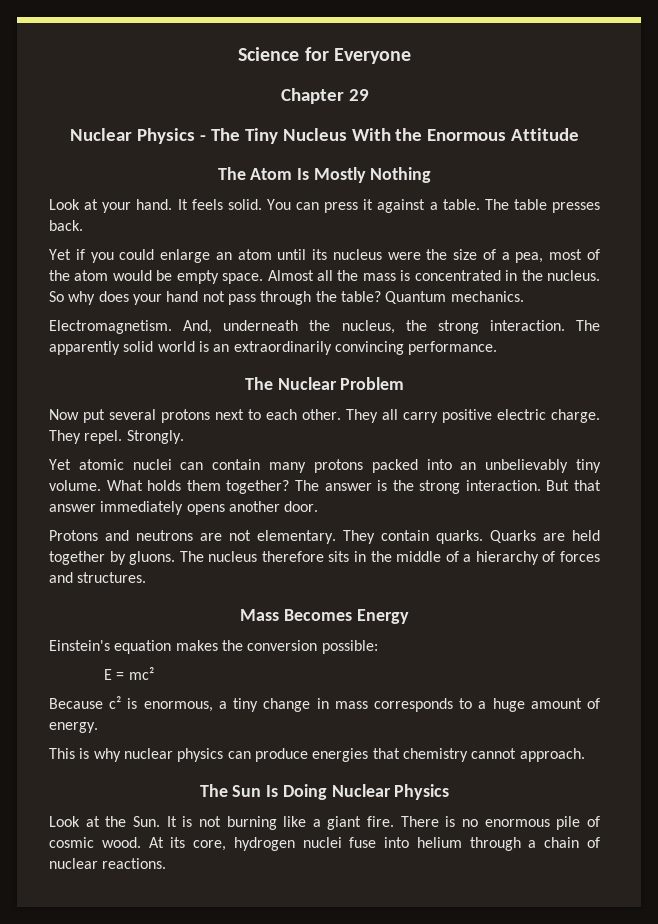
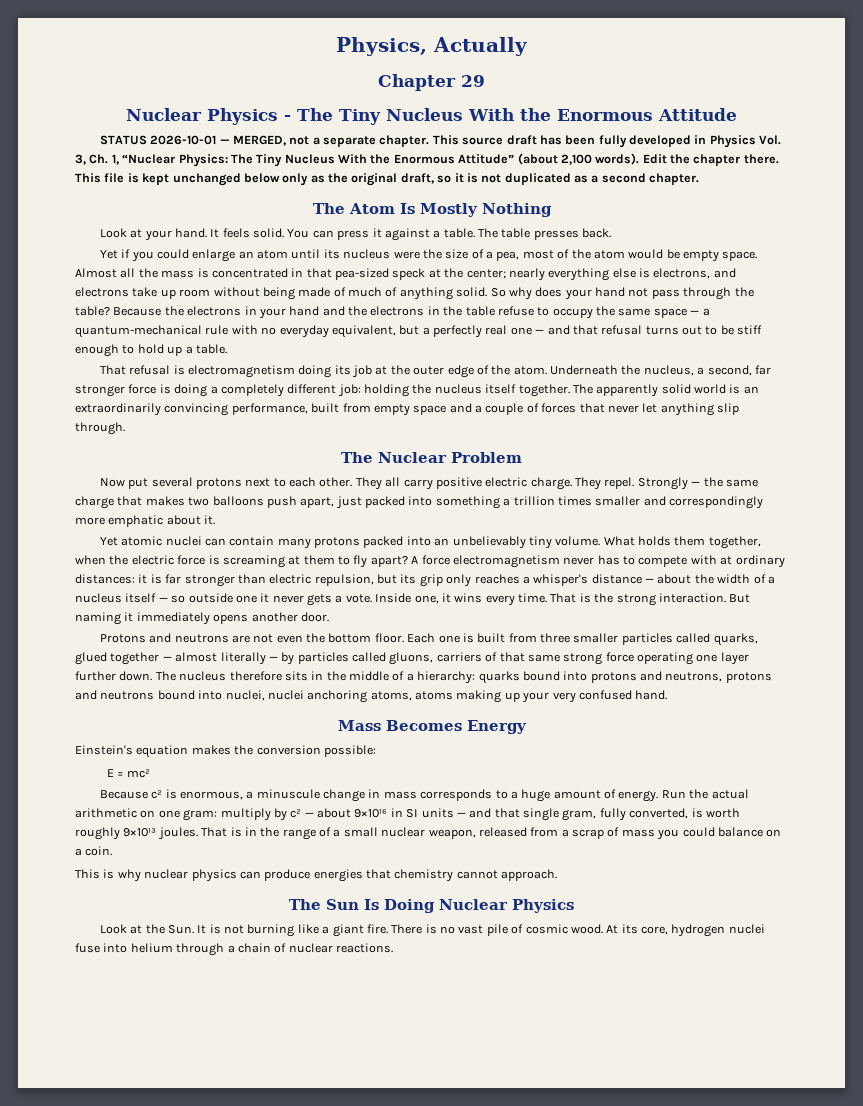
- Science for Everyone
+ Physics, Actually
+ STATUS 2026-10-01 — MERGED, not a separate chapter. This source draft has been fully developed in Physics Vol. 3, Ch. 1, “Nuclear Physics: The Tiny Nucleus With the Enormous Attitude” (about 2,100 words). Edit the chapter there. This file is kept unchanged below only as the original draft, so it is not duplicated as a second chapter.
- Almost all the mass is concentrated in the nucleus.
+ Almost all the mass is concentrated in that pea-sized speck at the center; nearly everything else is electrons, and electrons take up room without being made of much of anything solid.
- Quantum mechanics.
- Electromagnetism. And, underneath the nucleus, the strong interaction.
+ Because the electrons in your hand and the electrons in the table refuse to occupy the same space — a quantum-mechanical rule with no everyday equivalent, but a perfectly real one — and that refusal turns out to be stiff enough to hold up a table.
+ That refusal is electromagnetism doing its job at the outer edge of the atom. Underneath the nucleus, a second, far stronger force is doing a completely different job: holding the nucleus itself together.
- The apparently solid world is an extraordinarily convincing performance.
+ The apparently solid world is an extraordinarily convincing performance, built from empty space and a couple of forces that never let anything slip through.
- Strongly.
+ Strongly — the same charge that makes two balloons push apart, just packed into something a trillion times smaller and correspondingly more emphatic about it.
- What holds them together? The answer is the strong interaction.
+ What holds them together, when the electric force is screaming at them to fly apart? A force electromagnetism never has to compete with at ordinary distances: it is far stronger than electric repulsion, but its grip only reaches a whisper's distance — about the width of a nucleus itself — so outside one it never gets a vote. Inside one, it wins every time. That is the strong interaction.
- But that answer immediately opens another door.
+ But naming it immediately opens another door.
- Protons and neutrons are not elementary. They contain quarks. Quarks are held together by gluons.
+ Protons and neutrons are not even the bottom floor. Each one is built from three smaller particles called quarks, glued together — almost literally — by particles called gluons, carriers of that same strong force operating one layer further down.
- The nucleus therefore sits in the middle of a hierarchy of forces and structures.
+ The nucleus therefore sits in the middle of a hierarchy: quarks bound into protons and neutrons, protons and neutrons bound into nuclei, nuclei anchoring atoms, atoms making up your very confused hand.
- Because c² is enormous, a tiny change in mass corresponds to a huge amount of energy.
+ Because c² is enormous, a minuscule change in mass corresponds to a huge amount of energy. Run the actual arithmetic on one gram: multiply by c² — about 9×10¹⁶ in SI units — and that single gram, fully converted, is worth roughly 9×10¹³ joules. That is in the range of a small nuclear weapon, released from a scrap of mass you could balance on a coin.
- There is no enormous pile of cosmic wood.
+ There is no vast pile of cosmic wood.

